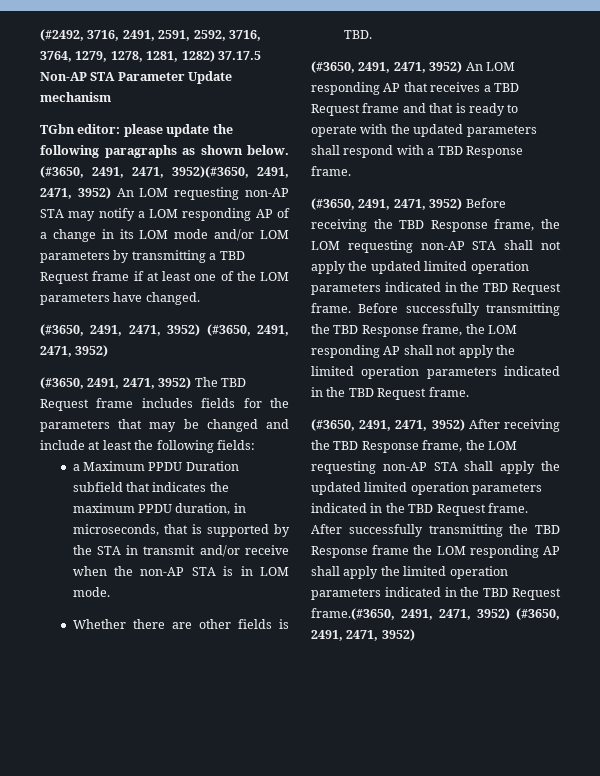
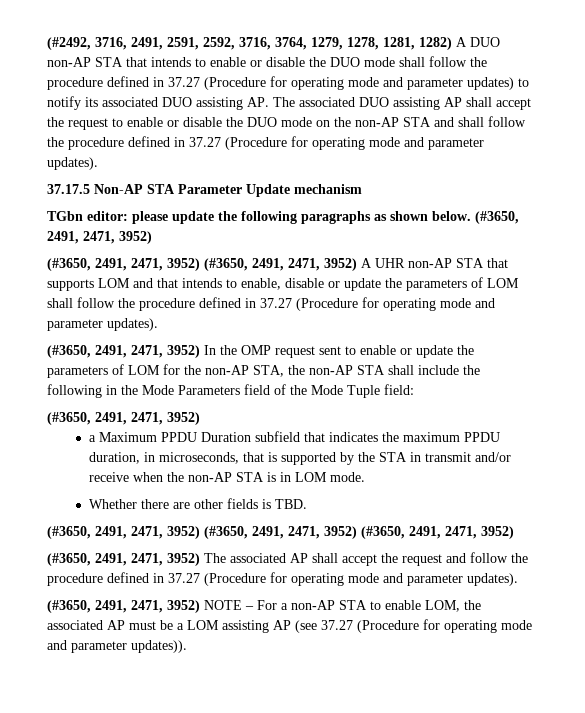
- (#2492, 3716, 2491, 2591, 2592, 3716, 3764, 1279, 1278, 1281, 1282) 37.17.5 Non-AP STA Parameter Update mechanism
+ (#2492, 3716, 2491, 2591, 2592, 3716, 3764, 1279, 1278, 1281, 1282) A DUO non-AP STA that intends to enable or disable the DUO mode shall follow the procedure defined in 37.27 (Procedure for operating mode and parameter updates) to notify its associated DUO assisting AP. The associated DUO assisting AP shall accept the request to enable or disable the DUO mode on the non-AP STA and shall follow the procedure defined in 37.27 (Procedure for operating mode and parameter updates).
+ 37.17.5 Non-AP STA Parameter Update mechanism
- TGbn editor: please update the following paragraphs as shown below. (#3650, 2491, 2471, 3952)(#3650, 2491, 2471, 3952) An LOM requesting non-AP STA may notify a LOM responding AP of a change in its LOM mode and/or LOM parameters by transmitting a TBD Request frame if at least one of the LOM parameters have changed.
- (#3650, 2491, 2471, 3952) (#3650, 2491, 2471, 3952)
- (#3650, 2491, 2471, 3952) The TBD Request frame includes fields for the parameters that may be changed and include at least the following fields:
+ TGbn editor: please update the following paragraphs as shown below. (#3650, 2491, 2471, 3952)
+ (#3650, 2491, 2471, 3952) (#3650, 2491, 2471, 3952) A UHR non-AP STA that supports LOM and that intends to enable, disable or update the parameters of LOM shall follow the procedure defined in 37.27 (Procedure for operating mode and parameter updates).
+ (#3650, 2491, 2471, 3952) In the OMP request sent to enable or update the parameters of LOM for the non-AP STA, the non-AP STA shall include the following in the Mode Parameters field of the Mode Tuple field:
+ (#3650, 2491, 2471, 3952)
- (#3650, 2491, 2471, 3952) An LOM responding AP that receives a TBD Request frame and that is ready to operate with the updated parameters shall respond with a TBD Response frame.
- (#3650, 2491, 2471, 3952) Before receiving the TBD Response frame, the LOM requesting non-AP STA shall not apply the updated limited operation parameters indicated in the TBD Request frame. Before successfully transmitting the TBD Response frame, the LOM responding AP shall not apply the limited operation parameters indicated in the TBD Request frame.
- (#3650, 2491, 2471, 3952) After receiving the TBD Response frame, the LOM requesting non-AP STA shall apply the updated limited operation parameters indicated in the TBD Request frame. After successfully transmitting the TBD Response frame the LOM responding AP shall apply the limited operation parameters indicated in the TBD Request frame.(#3650, 2491, 2471, 3952) (#3650, 2491, 2471, 3952)
+ (#3650, 2491, 2471, 3952) (#3650, 2491, 2471, 3952) (#3650, 2491, 2471, 3952)
+ (#3650, 2491, 2471, 3952) The associated AP shall accept the request and follow the procedure defined in 37.27 (Procedure for operating mode and parameter updates).
+ (#3650, 2491, 2471, 3952) NOTE – For a non-AP STA to enable LOM, the associated AP must be a LOM assisting AP (see 37.27 (Procedure for operating mode and parameter updates)).

